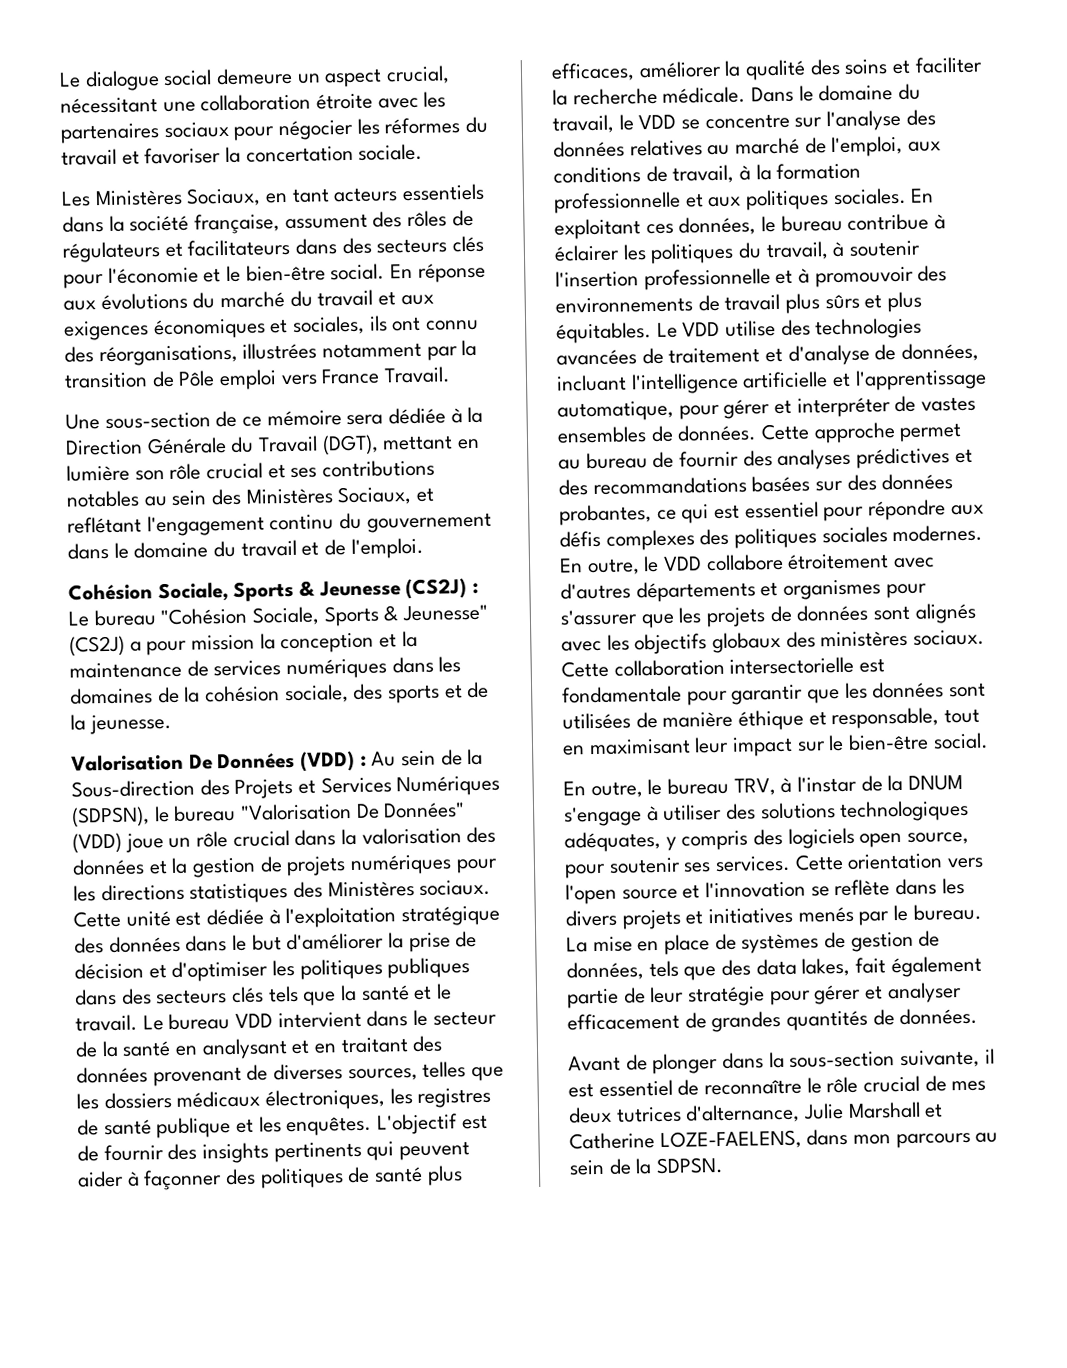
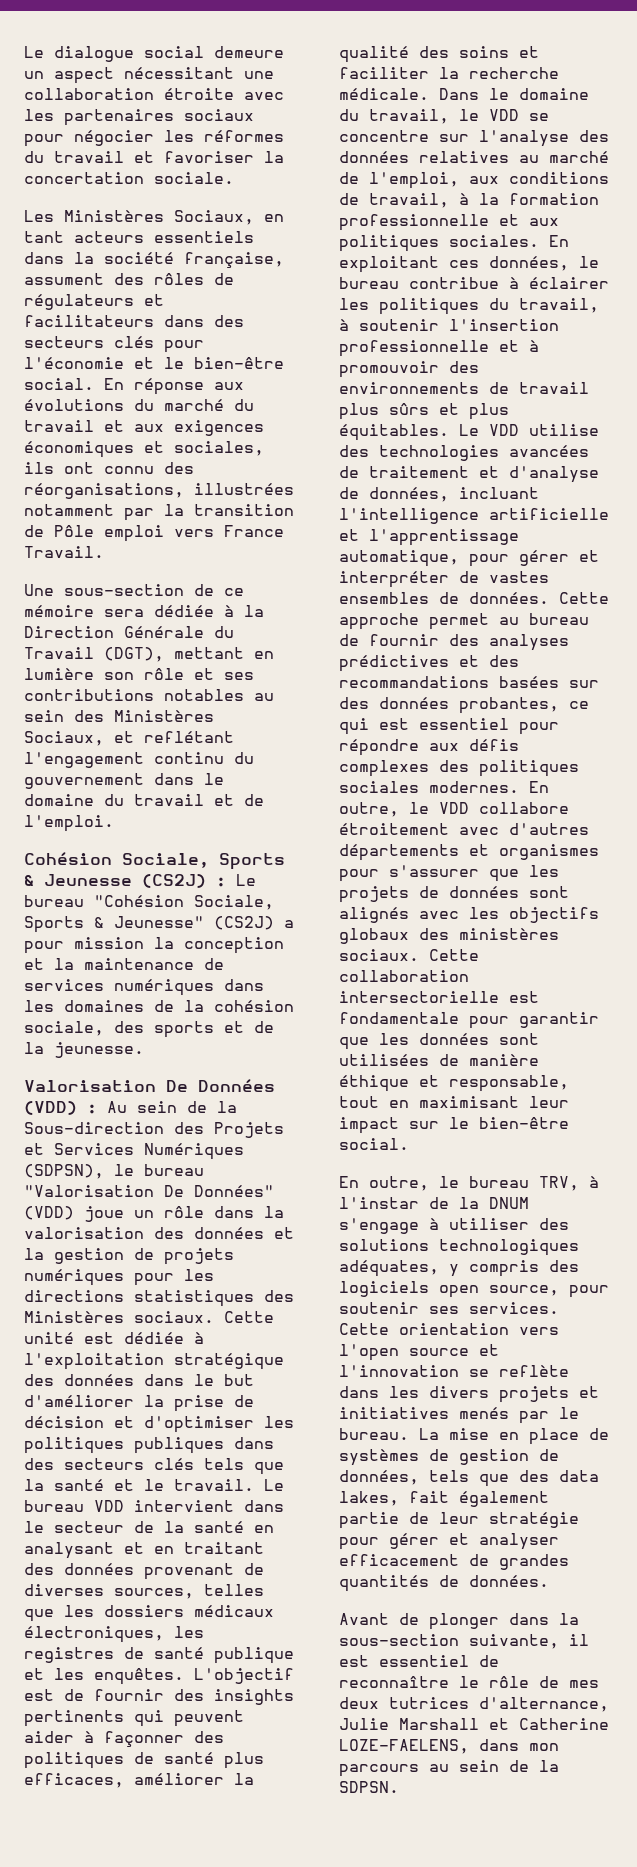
- Le dialogue social demeure un aspect crucial, nécessitant une collaboration étroite avec les partenaires sociaux pour négocier les réformes du travail et favoriser la concertation sociale.
+ Le dialogue social demeure un aspect nécessitant une collaboration étroite avec les partenaires sociaux pour négocier les réformes du travail et favoriser la concertation sociale.
- Une sous-section de ce mémoire sera dédiée à la Direction Générale du Travail (DGT), mettant en lumière son rôle crucial et ses contributions notables au sein des Ministères Sociaux, et reflétant l'engagement continu du gouvernement dans le domaine du travail et de l'emploi.
+ Une sous-section de ce mémoire sera dédiée à la Direction Générale du Travail (DGT), mettant en lumière son rôle et ses contributions notables au sein des Ministères Sociaux, et reflétant l'engagement continu du gouvernement dans le domaine du travail et de l'emploi.
- Valorisation De Données (VDD) : Au sein de la Sous-direction des Projets et Services Numériques (SDPSN), le bureau "Valorisation De Données" (VDD) joue un rôle crucial dans la valorisation des données et la gestion de projets numériques pour les directions statistiques des Ministères sociaux.
+ Valorisation De Données (VDD) : Au sein de la Sous-direction des Projets et Services Numériques (SDPSN), le bureau "Valorisation De Données" (VDD) joue un rôle dans la valorisation des données et la gestion de projets numériques pour les directions statistiques des Ministères sociaux.
- Avant de plonger dans la sous-section suivante, il est essentiel de reconnaître le rôle crucial de mes deux tutrices d'alternance, Julie Marshall et Catherine LOZE-FAELENS, dans mon parcours au sein de la SDPSN.
+ Avant de plonger dans la sous-section suivante, il est essentiel de reconnaître le rôle de mes deux tutrices d'alternance, Julie Marshall et Catherine LOZE-FAELENS, dans mon parcours au sein de la SDPSN.

